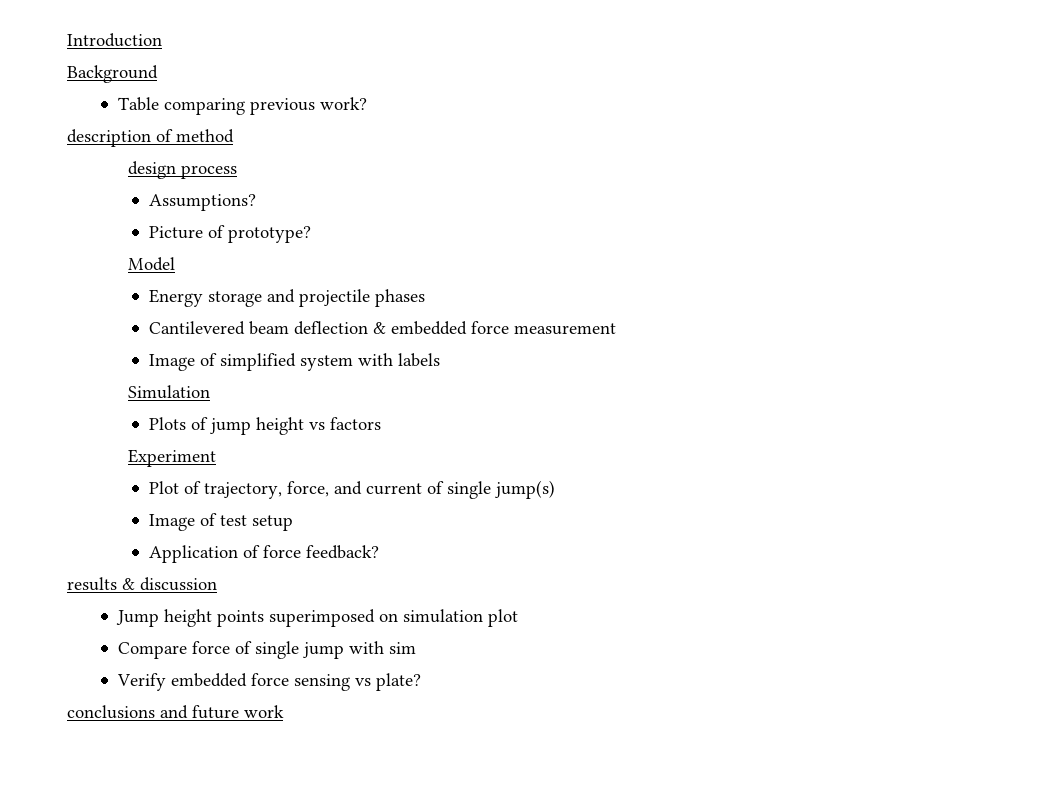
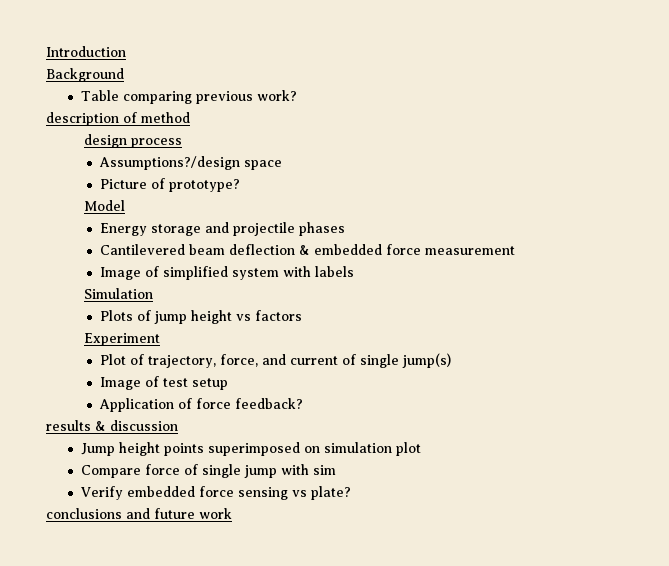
- Assumptions?
+ Assumptions?/design space

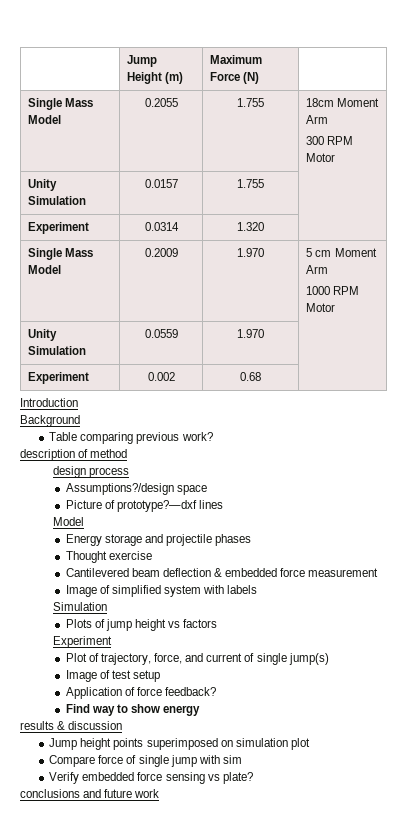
+ | Jump Height (m) | Maximum Force (N) |
+ Single Mass Model | 0.2055 | 1.755 | 18cm Moment Arm
+ 300 RPM Motor
+ Unity Simulation | 0.0157 | 1.755 |
+ Experiment | 0.0314 | 1.320 |
+ Single Mass Model | 0.2009 | 1.970 | 5 cm Moment Arm
+ 1000 RPM Motor
+ Unity Simulation | 0.0559 | 1.970 |
+ Experiment | 0.002 | 0.68 |
- Picture of prototype?
+ Picture of prototype?—dxf lines
+ Thought exercise
+ Find way to show energy

